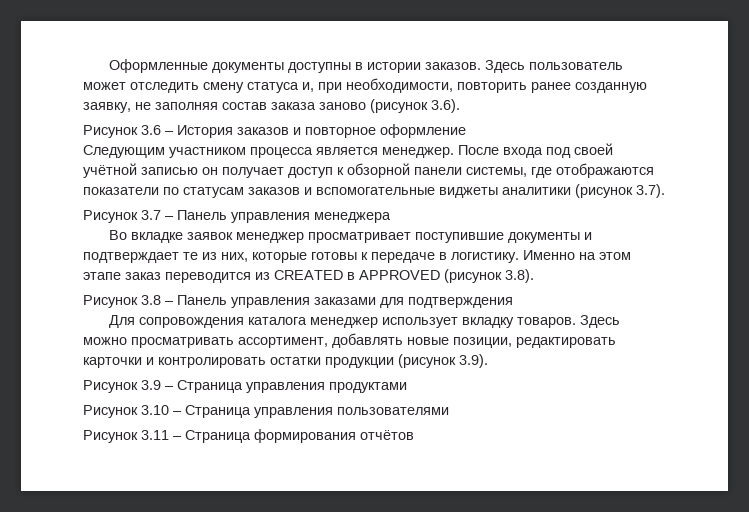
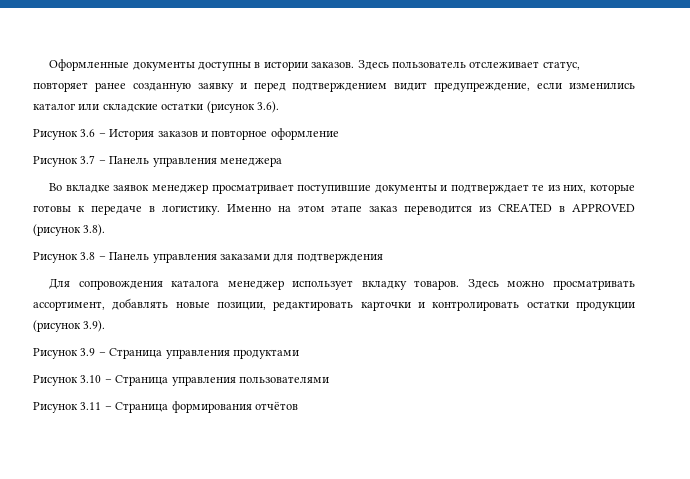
- Здесь пользователь может отследить смену статуса и, при необходимости, повторить ранее созданную заявку, не заполняя состав заказа заново (рисунок 3.6).
+ Здесь пользователь отслеживает статус, повторяет ранее созданную заявку и перед подтверждением видит предупреждение, если изменились каталог или складские остатки (рисунок 3.6).
- Следующим участником процесса является менеджер. После входа под своей учётной записью он получает доступ к обзорной панели системы, где отображаются показатели по статусам заказов и вспомогательные виджеты аналитики (рисунок 3.7).

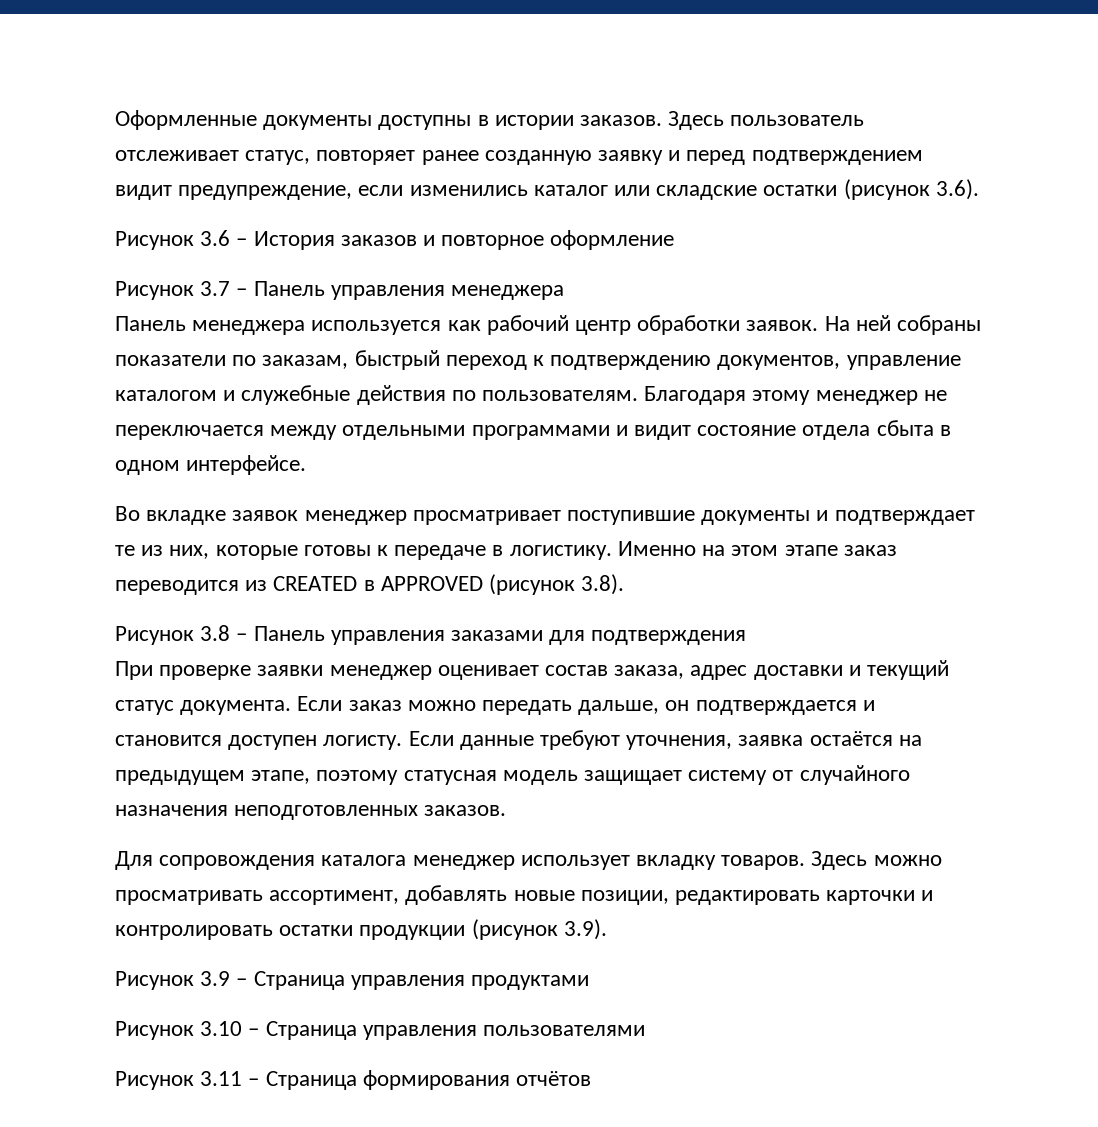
+ Панель менеджера используется как рабочий центр обработки заявок. На ней собраны показатели по заказам, быстрый переход к подтверждению документов, управление каталогом и служебные действия по пользователям. Благодаря этому менеджер не переключается между отдельными программами и видит состояние отдела сбыта в одном интерфейсе.
+ При проверке заявки менеджер оценивает состав заказа, адрес доставки и текущий статус документа. Если заказ можно передать дальше, он подтверждается и становится доступен логисту. Если данные требуют уточнения, заявка остаётся на предыдущем этапе, поэтому статусная модель защищает систему от случайного назначения неподготовленных заказов.

